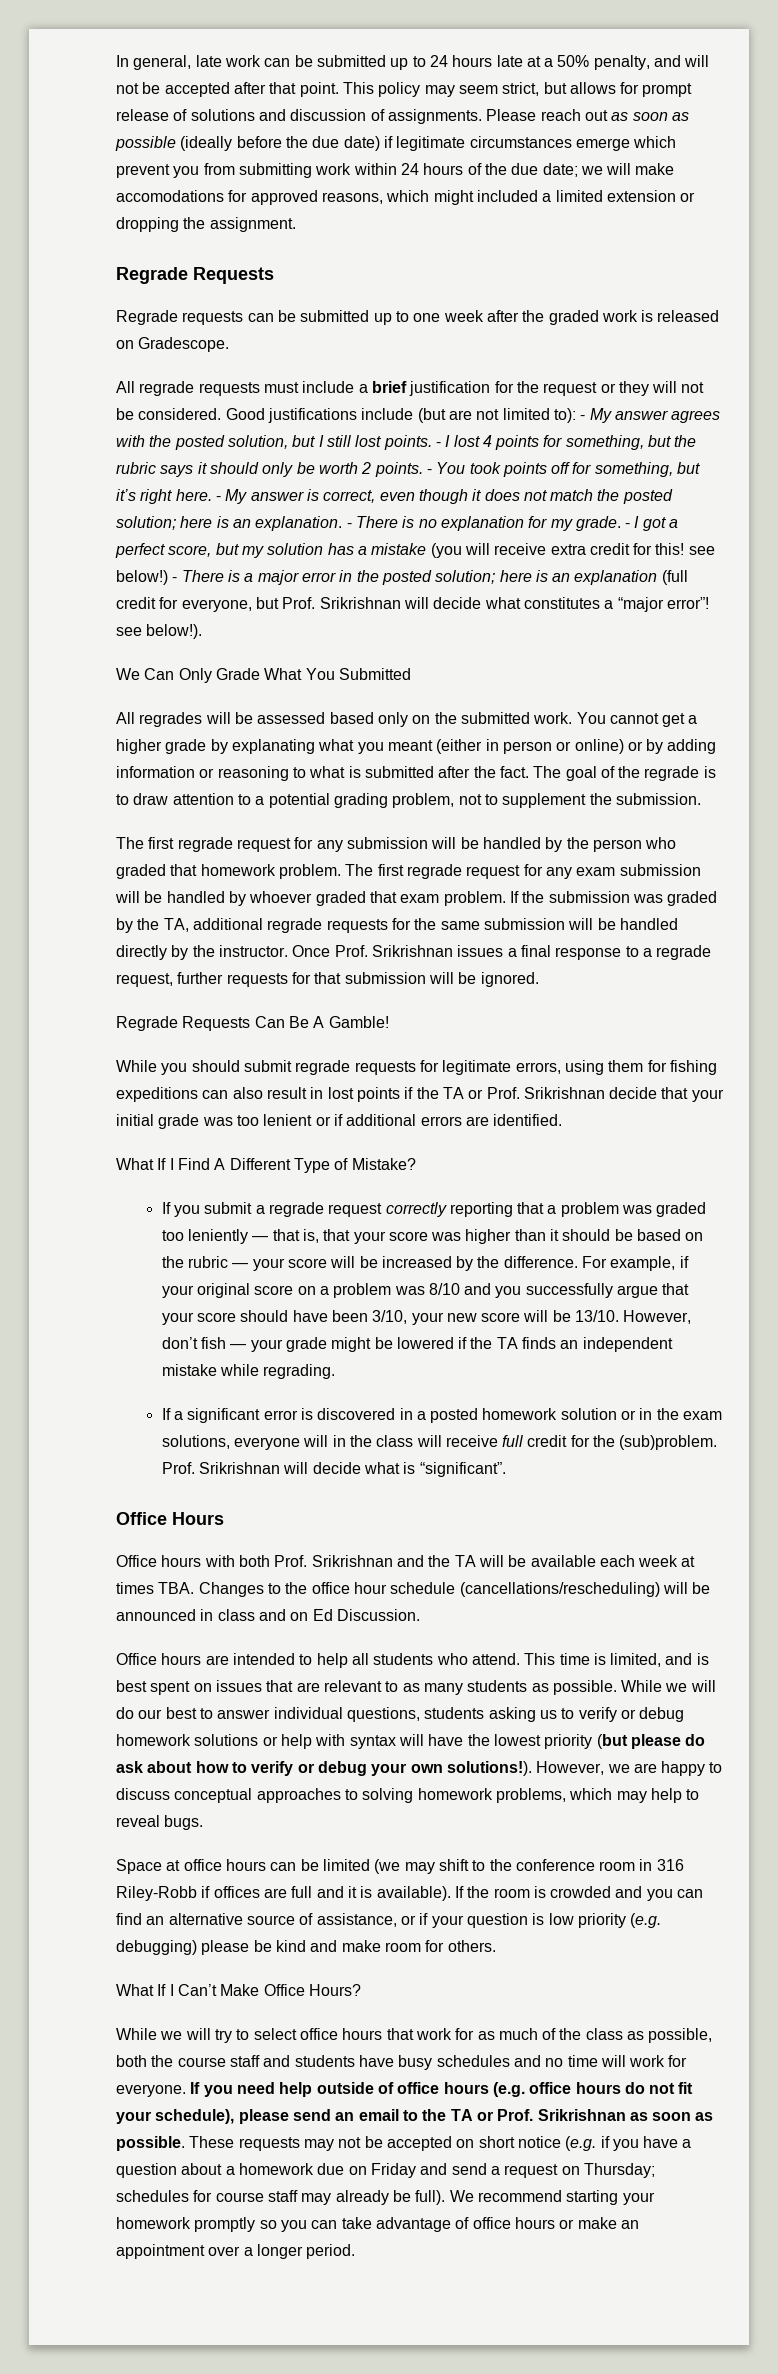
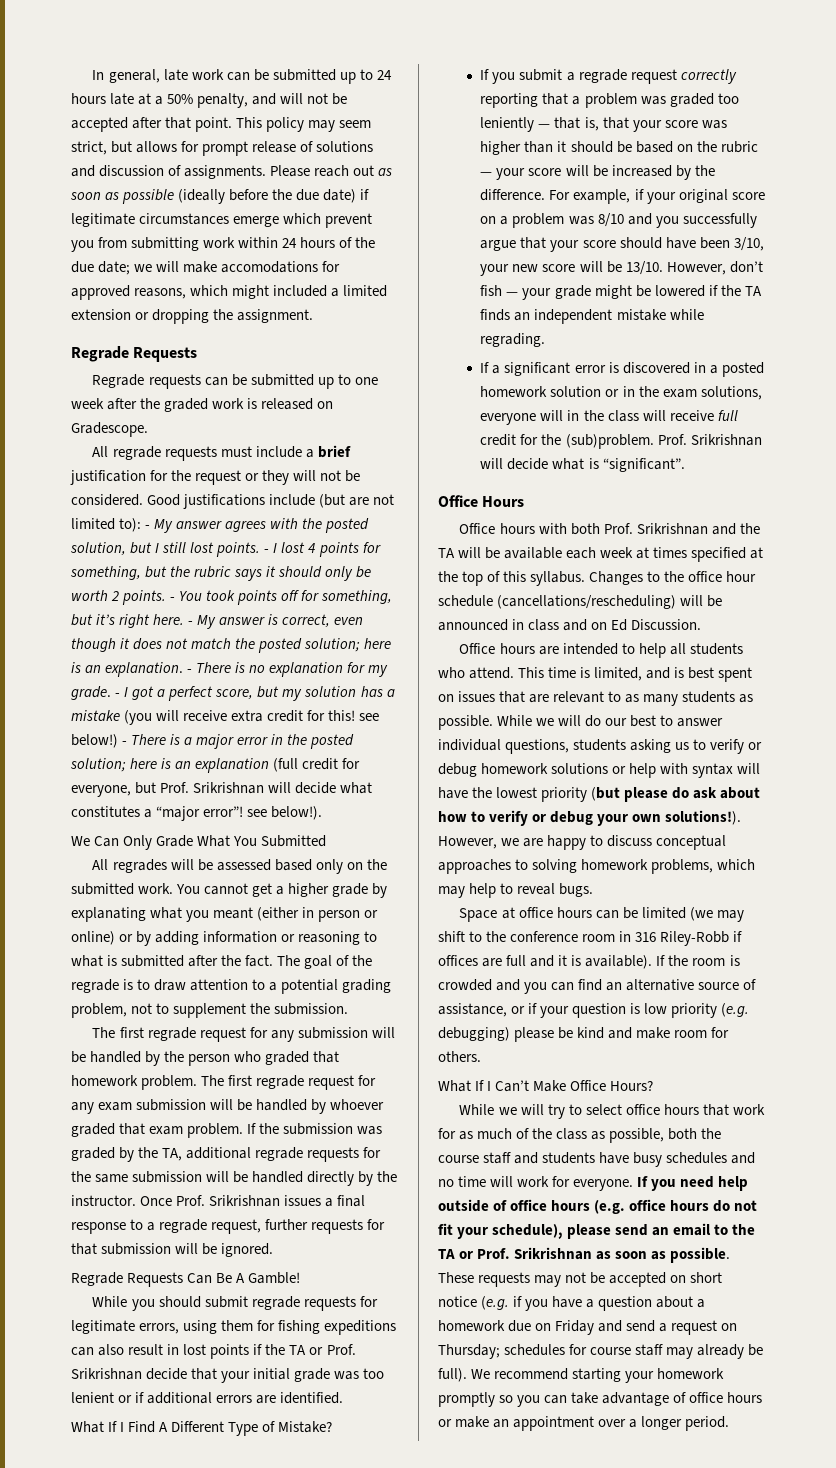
- Office hours with both Prof. Srikrishnan and the TA will be available each week at times TBA. Changes to the office hour schedule (cancellations/rescheduling) will be announced in class and on Ed Discussion.
+ Office hours with both Prof. Srikrishnan and the TA will be available each week at times specified at the top of this syllabus. Changes to the office hour schedule (cancellations/rescheduling) will be announced in class and on Ed Discussion.

